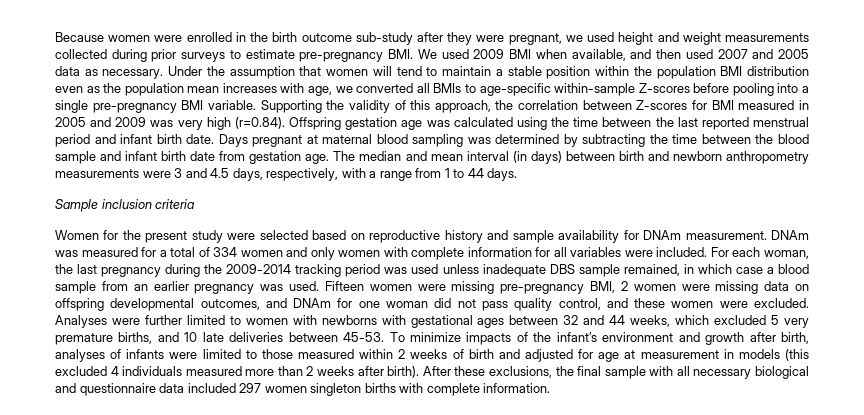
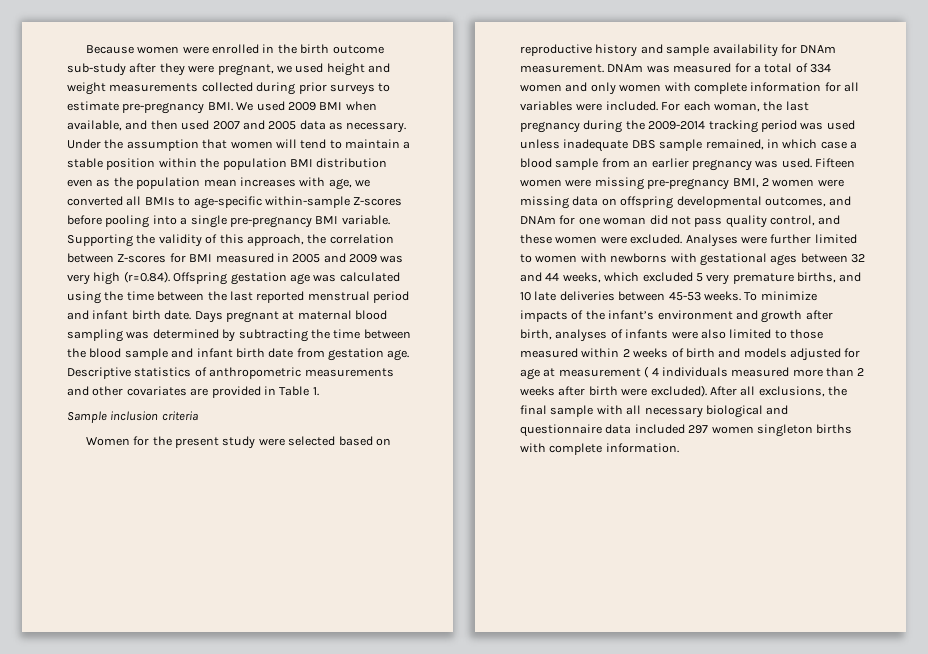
- The median and mean interval (in days) between birth and newborn anthropometry measurements were 3 and 4.5 days, respectively, with a range from 1 to 44 days.
+ Descriptive statistics of anthropometric measurements and other covariates are provided in Table 1.
- Analyses were further limited to women with newborns with gestational ages between 32 and 44 weeks, which excluded 5 very premature births, and 10 late deliveries between 45-53.
+ Analyses were further limited to women with newborns with gestational ages between 32 and 44 weeks, which excluded 5 very premature births, and 10 late deliveries between 45-53 weeks.
- To minimize impacts of the infant’s environment and growth after birth, analyses of infants were limited to those measured within 2 weeks of birth and adjusted for age at measurement in models (this excluded 4 individuals measured more than 2 weeks after birth). After these exclusions, the final sample with all necessary biological and questionnaire data included 297 women singleton births with complete information.
+ To minimize impacts of the infant’s environment and growth after birth, analyses of infants were also limited to those measured within 2 weeks of birth and models adjusted for age at measurement ( 4 individuals measured more than 2 weeks after birth were excluded). After all exclusions, the final sample with all necessary biological and questionnaire data included 297 women singleton births with complete information.

